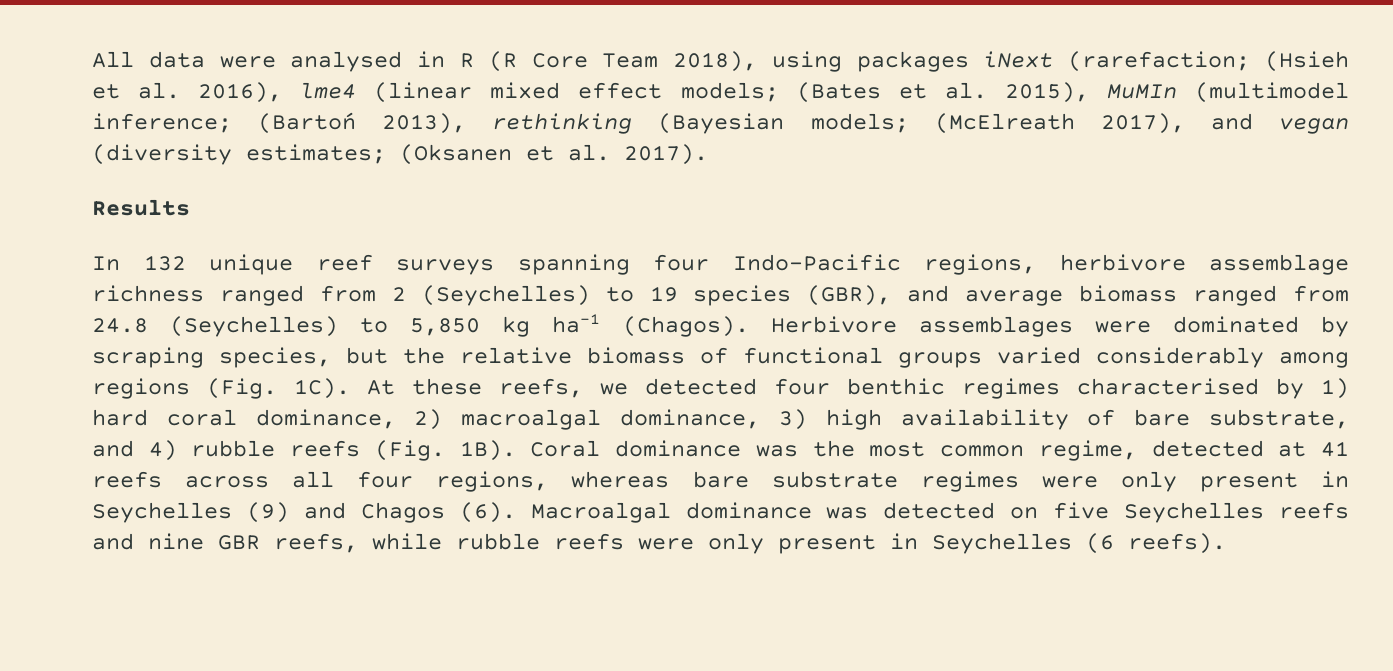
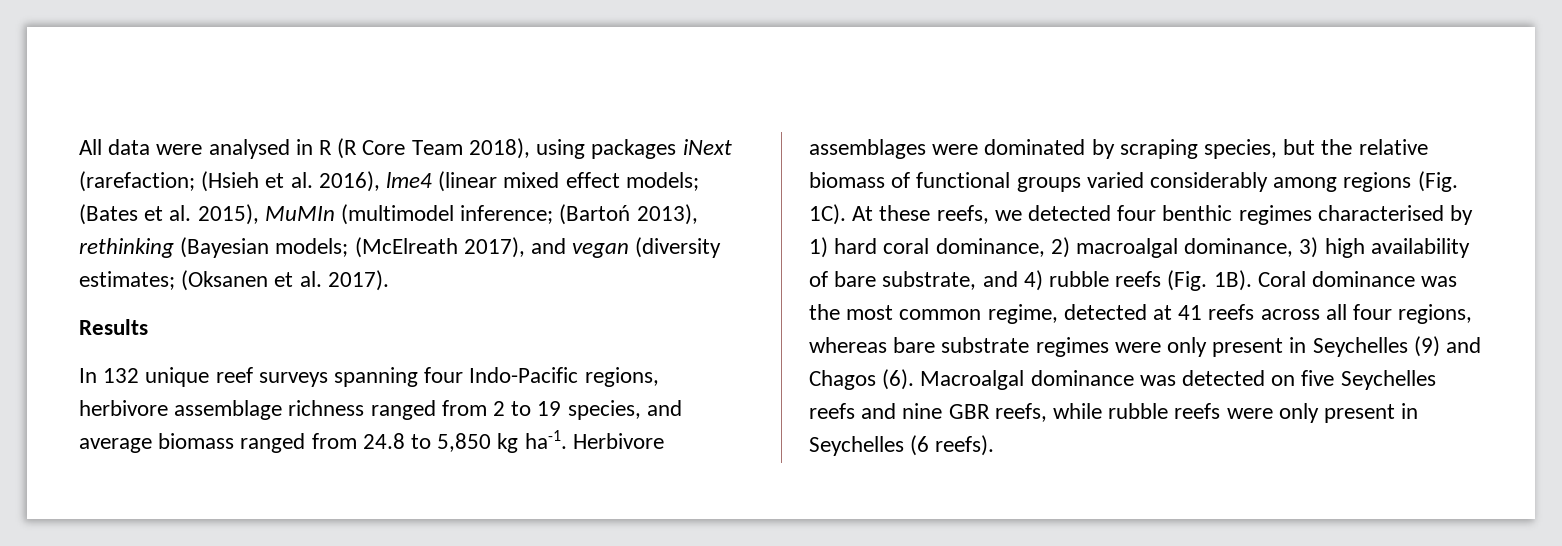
- In 132 unique reef surveys spanning four Indo-Pacific regions, herbivore assemblage richness ranged from 2 (Seychelles) to 19 species (GBR), and average biomass ranged from 24.8 (Seychelles) to 5,850 kg ha-1 (Chagos).
+ In 132 unique reef surveys spanning four Indo-Pacific regions, herbivore assemblage richness ranged from 2 to 19 species, and average biomass ranged from 24.8 to 5,850 kg ha-1.

